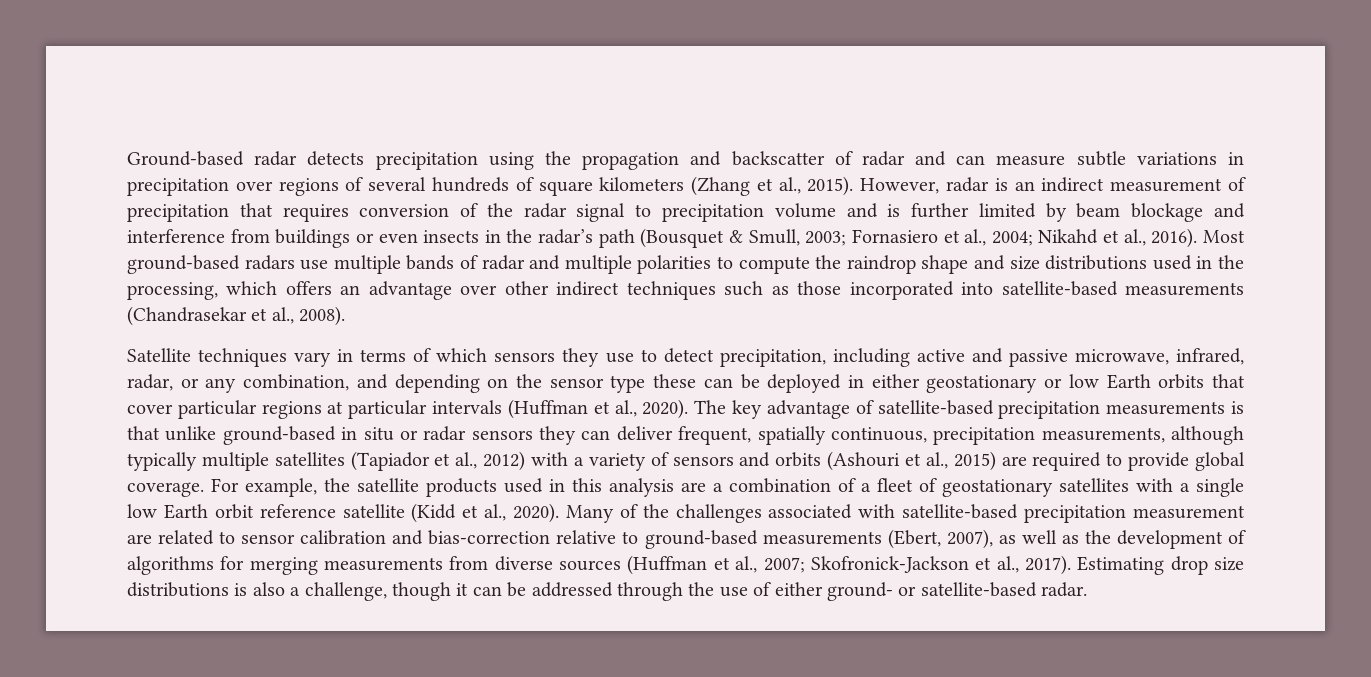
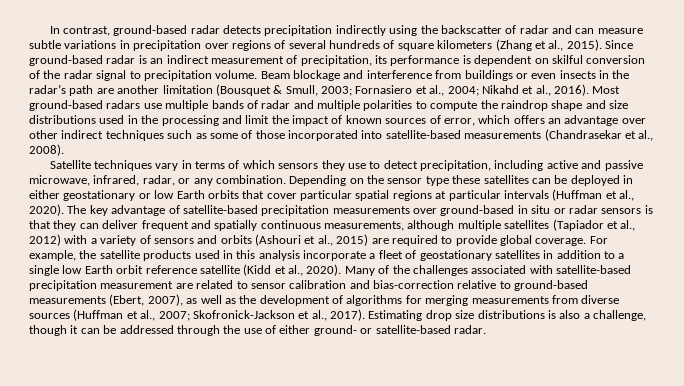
- Ground-based radar detects precipitation using the propagation and backscatter of radar and can measure subtle variations in precipitation over regions of several hundreds of square kilometers (Zhang et al., 2015).
+ In contrast, ground-based radar detects precipitation indirectly using the backscatter of radar and can measure subtle variations in precipitation over regions of several hundreds of square kilometers (Zhang et al., 2015).
- However, radar is an indirect measurement of precipitation that requires conversion of the radar signal to precipitation volume and is further limited by beam blockage and interference from buildings or even insects in the radar’s path (Bousquet & Smull, 2003; Fornasiero et al., 2004; Nikahd et al., 2016).
+ Since ground-based radar is an indirect measurement of precipitation, its performance is dependent on skilful conversion of the radar signal to precipitation volume. Beam blockage and interference from buildings or even insects in the radar’s path are another limitation (Bousquet & Smull, 2003; Fornasiero et al., 2004; Nikahd et al., 2016).
- Most ground-based radars use multiple bands of radar and multiple polarities to compute the raindrop shape and size distributions used in the processing, which offers an advantage over other indirect techniques such as those incorporated into satellite-based measurements (Chandrasekar et al., 2008).
+ Most ground-based radars use multiple bands of radar and multiple polarities to compute the raindrop shape and size distributions used in the processing and limit the impact of known sources of error, which offers an advantage over other indirect techniques such as some of those incorporated into satellite-based measurements (Chandrasekar et al., 2008).
- Satellite techniques vary in terms of which sensors they use to detect precipitation, including active and passive microwave, infrared, radar, or any combination, and depending on the sensor type these can be deployed in either geostationary or low Earth orbits that cover particular regions at particular intervals (Huffman et al., 2020).
+ Satellite techniques vary in terms of which sensors they use to detect precipitation, including active and passive microwave, infrared, radar, or any combination. Depending on the sensor type these satellites can be deployed in either geostationary or low Earth orbits that cover particular spatial regions at particular intervals (Huffman et al., 2020).
- The key advantage of satellite-based precipitation measurements is that unlike ground-based in situ or radar sensors they can deliver frequent, spatially continuous, precipitation measurements, although typically multiple satellites (Tapiador et al., 2012) with a variety of sensors and orbits (Ashouri et al., 2015) are required to provide global coverage.
+ The key advantage of satellite-based precipitation measurements over ground-based in situ or radar sensors is that they can deliver frequent and spatially continuous measurements, although multiple satellites (Tapiador et al., 2012) with a variety of sensors and orbits (Ashouri et al., 2015) are required to provide global coverage.
- For example, the satellite products used in this analysis are a combination of a fleet of geostationary satellites with a single low Earth orbit reference satellite (Kidd et al., 2020).
+ For example, the satellite products used in this analysis incorporate a fleet of geostationary satellites in addition to a single low Earth orbit reference satellite (Kidd et al., 2020).

